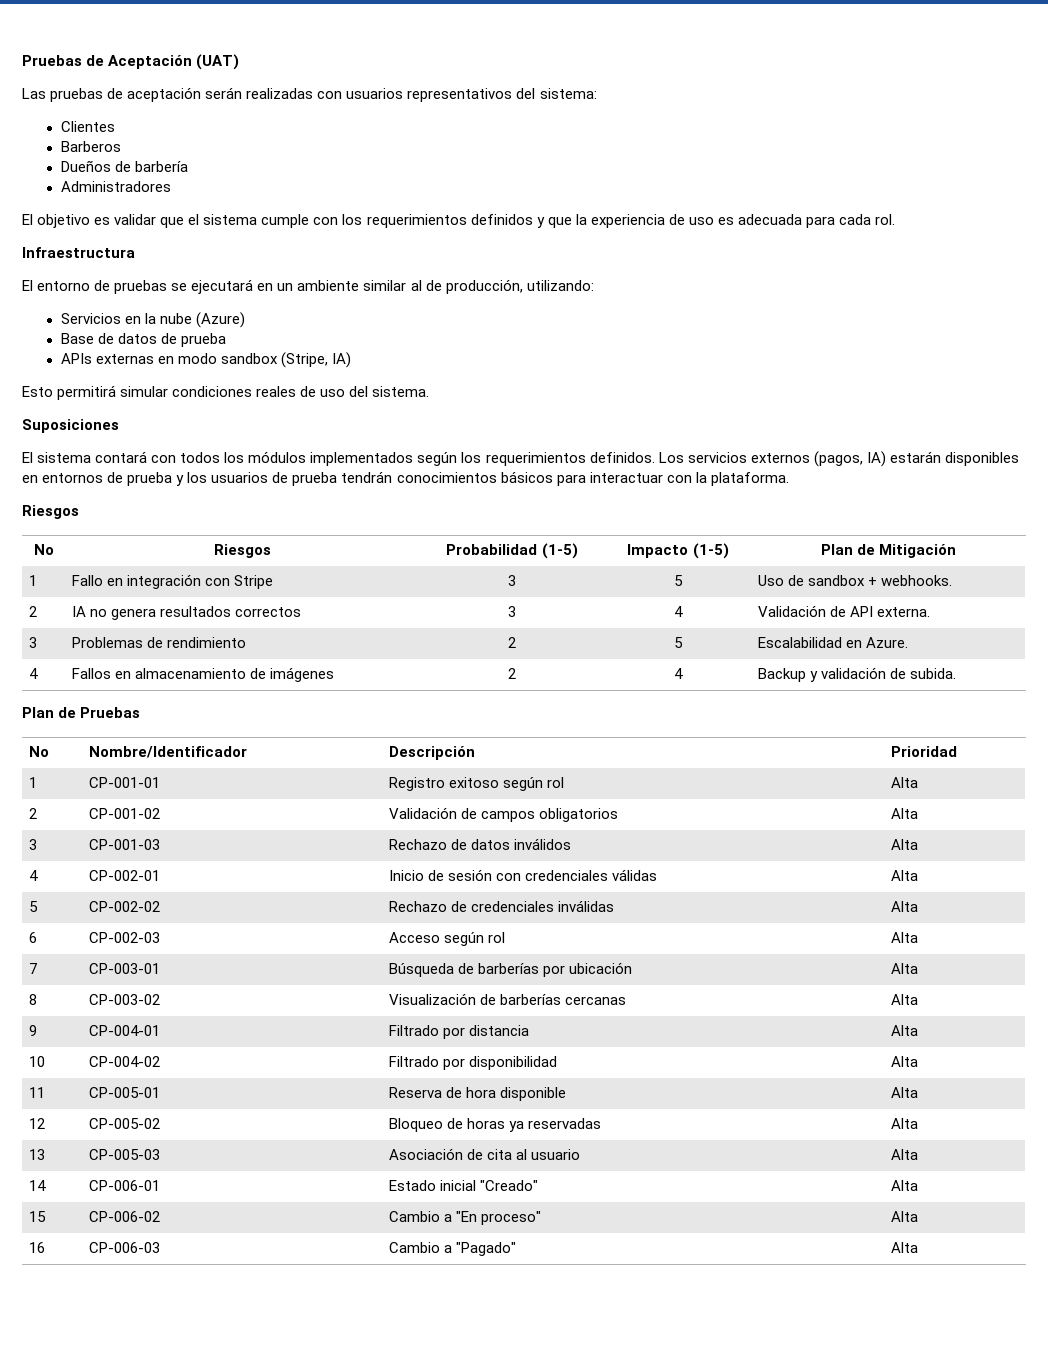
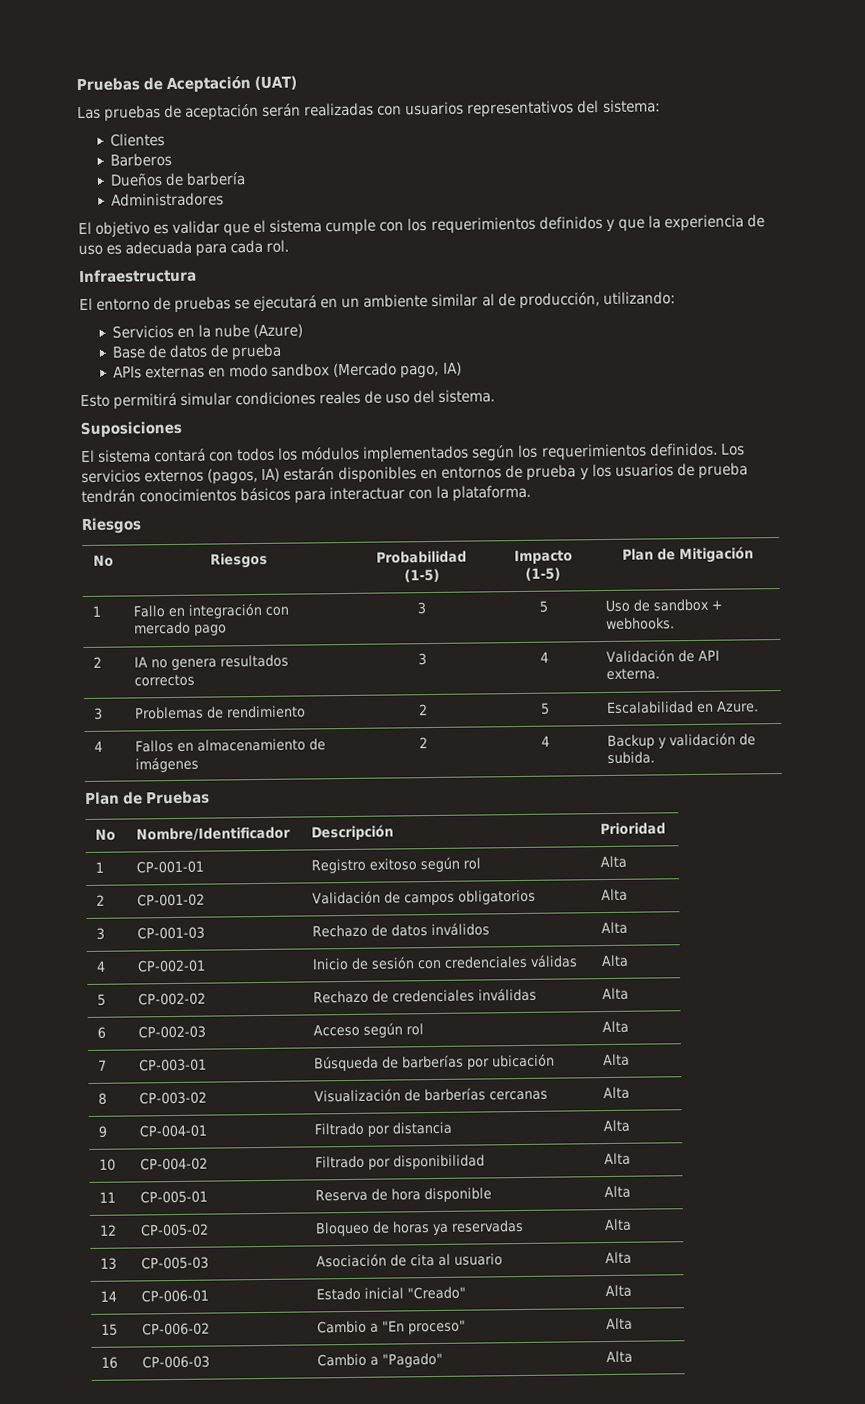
- APIs externas en modo sandbox (Stripe, IA)
+ APIs externas en modo sandbox (Mercado pago, IA)
- 1 | Fallo en integración con Stripe | 3 | 5 | Uso de sandbox + webhooks.
+ 1 | Fallo en integración con mercado pago | 3 | 5 | Uso de sandbox + webhooks.

